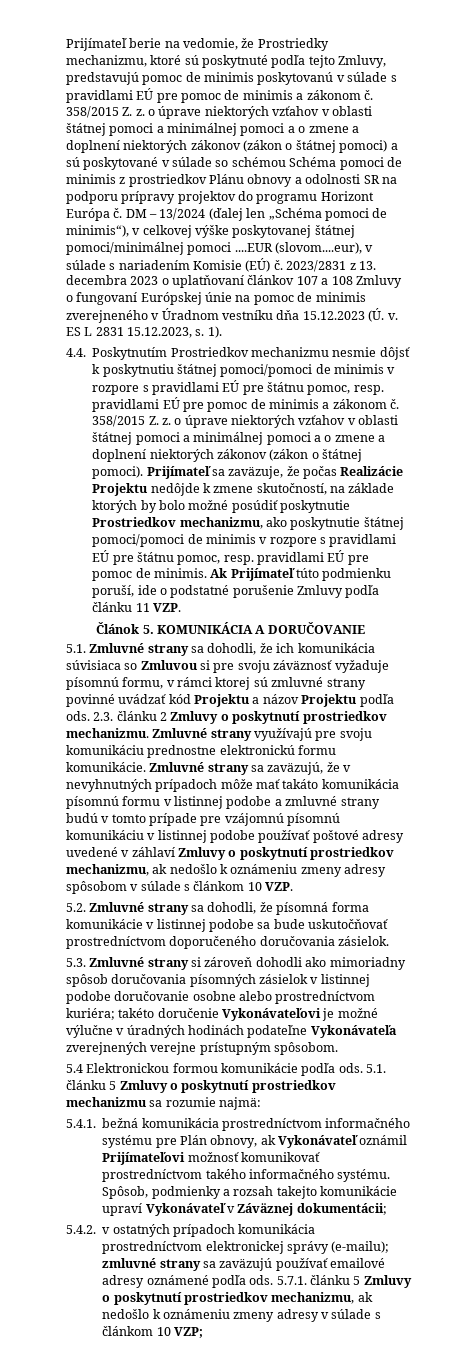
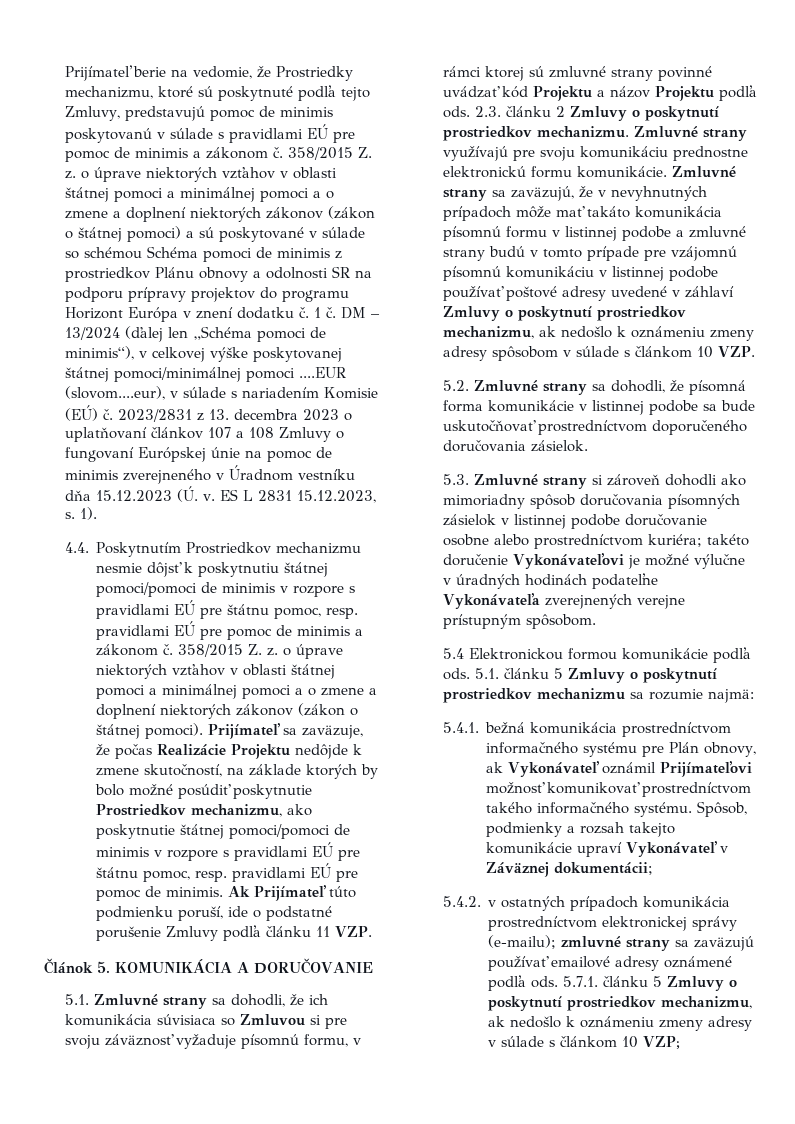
- 358/2015 Z. z. o úprave niektorých vzťahov v oblasti štátnej pomoci a minimálnej pomoci a o zmene a doplnení niektorých zákonov (zákon o štátnej pomoci) a sú poskytované v súlade so schémou Schéma pomoci de minimis z prostriedkov Plánu obnovy a odolnosti SR na podporu prípravy projektov do programu Horizont Európa č.
+ 358/2015 Z. z. o úprave niektorých vzťahov v oblasti štátnej pomoci a minimálnej pomoci a o zmene a doplnení niektorých zákonov (zákon o štátnej pomoci) a sú poskytované v súlade so schémou Schéma pomoci de minimis z prostriedkov Plánu obnovy a odolnosti SR na podporu prípravy projektov do programu Horizont Európa v znení dodatku č. 1 č.

